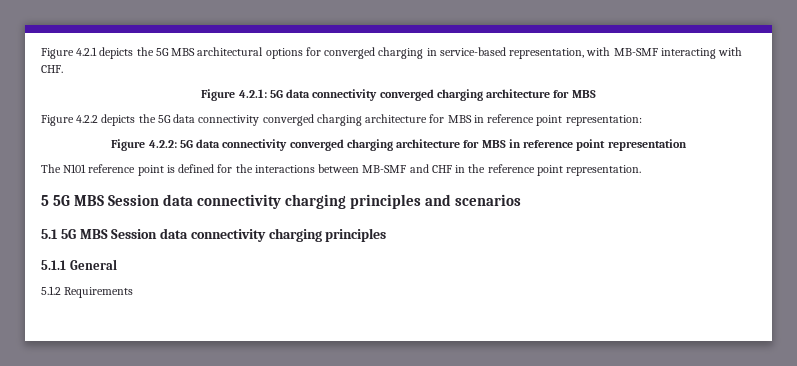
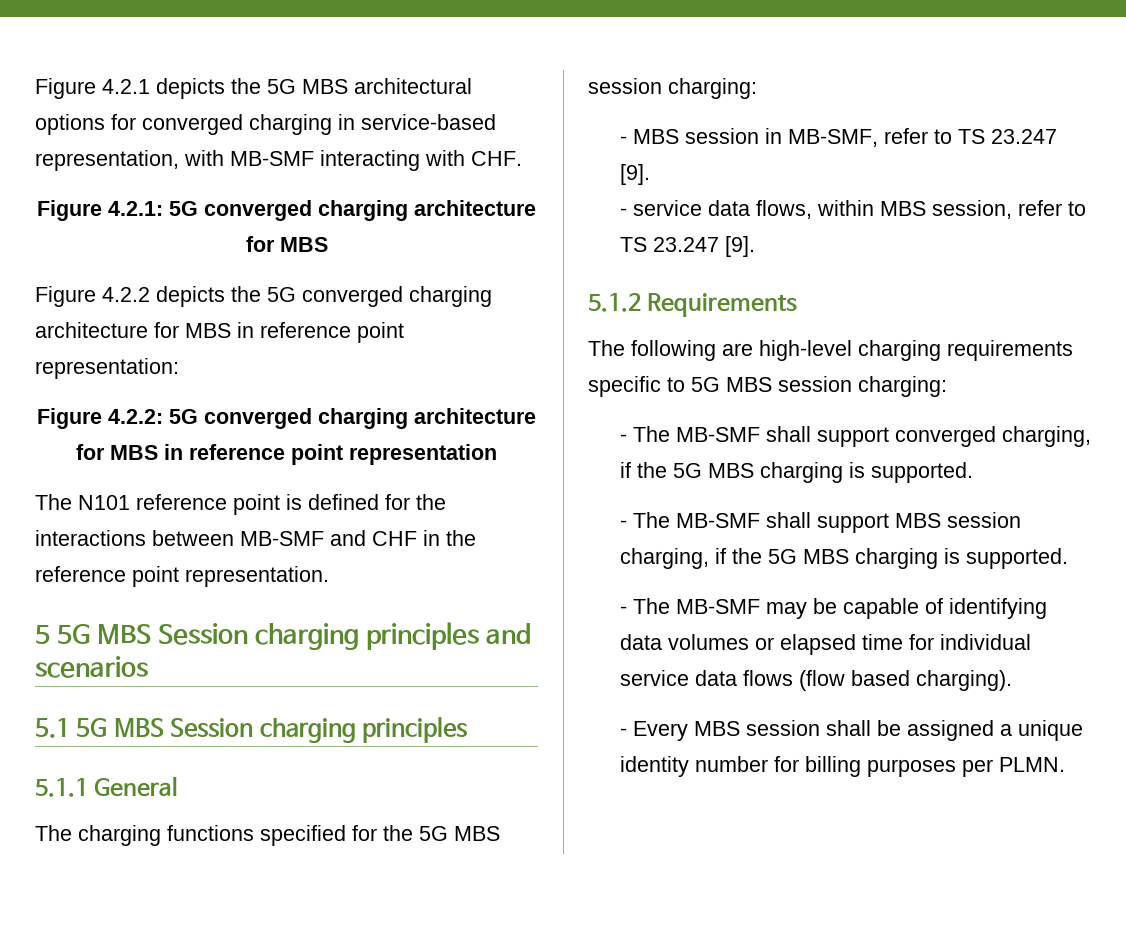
- Figure 4.2.1: 5G data connectivity converged charging architecture for MBS
+ Figure 4.2.1: 5G converged charging architecture for MBS
- Figure 4.2.2 depicts the 5G data connectivity converged charging architecture for MBS in reference point representation:
+ Figure 4.2.2 depicts the 5G converged charging architecture for MBS in reference point representation:
- Figure 4.2.2: 5G data connectivity converged charging architecture for MBS in reference point representation
+ Figure 4.2.2: 5G converged charging architecture for MBS in reference point representation
- 5 5G MBS Session data connectivity charging principles and scenarios
+ 5 5G MBS Session charging principles and scenarios
- 5.1 5G MBS Session data connectivity charging principles
+ 5.1 5G MBS Session charging principles
+ The charging functions specified for the 5G MBS session charging:
+ - MBS session in MB-SMF, refer to TS 23.247 [9].
+ - service data flows, within MBS session, refer to TS 23.247 [9].
  5.1.2 Requirements
+ The following are high-level charging requirements specific to 5G MBS session charging:
+ - The MB-SMF shall support converged charging, if the 5G MBS charging is supported.
+ - The MB-SMF shall support MBS session charging, if the 5G MBS charging is supported.
+ - The MB-SMF may be capable of identifying data volumes or elapsed time for individual service data flows (flow based charging).
+ - Every MBS session shall be assigned a unique identity number for billing purposes per PLMN.

